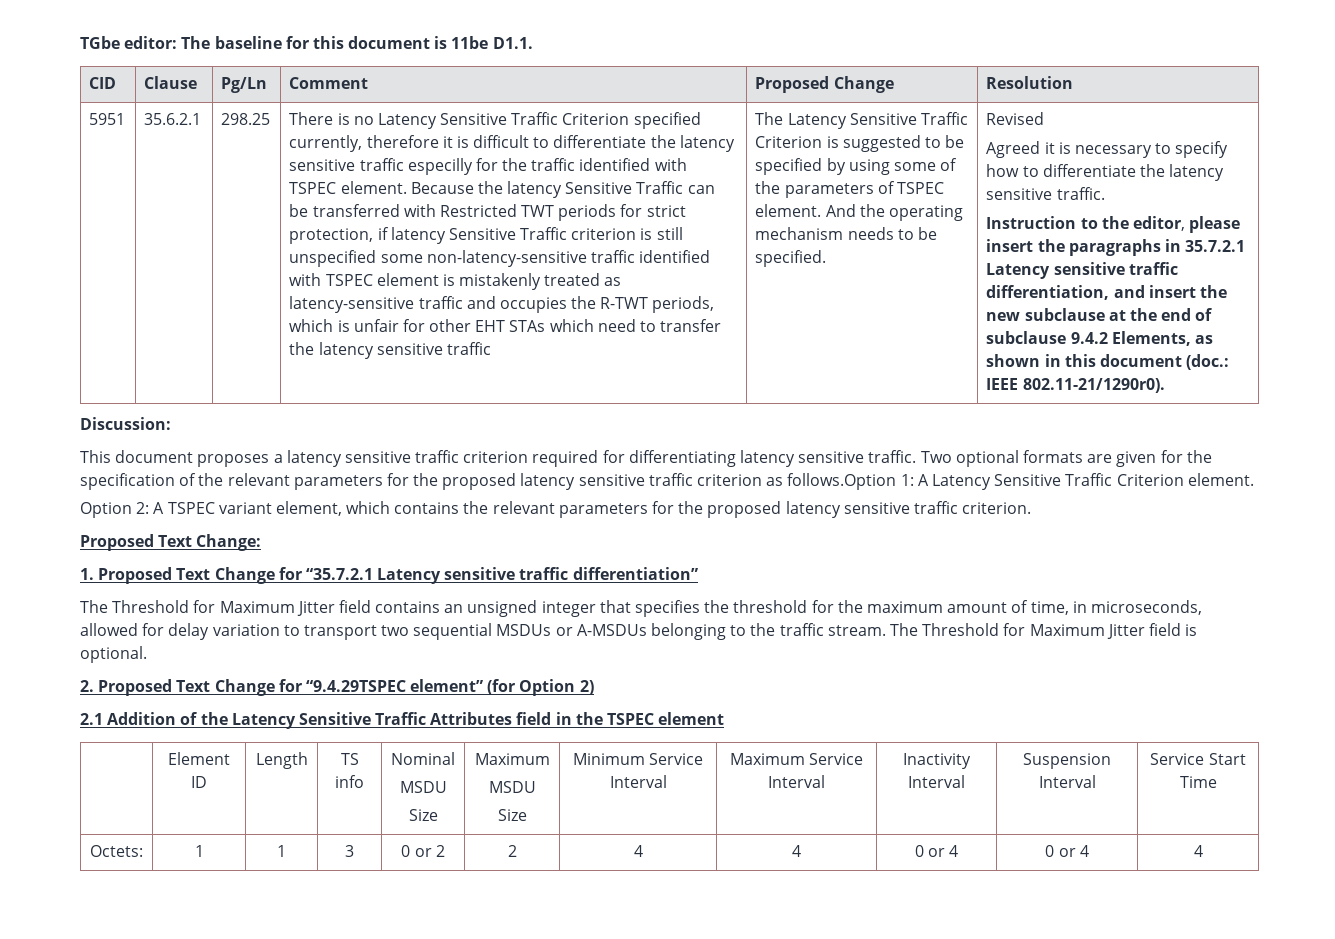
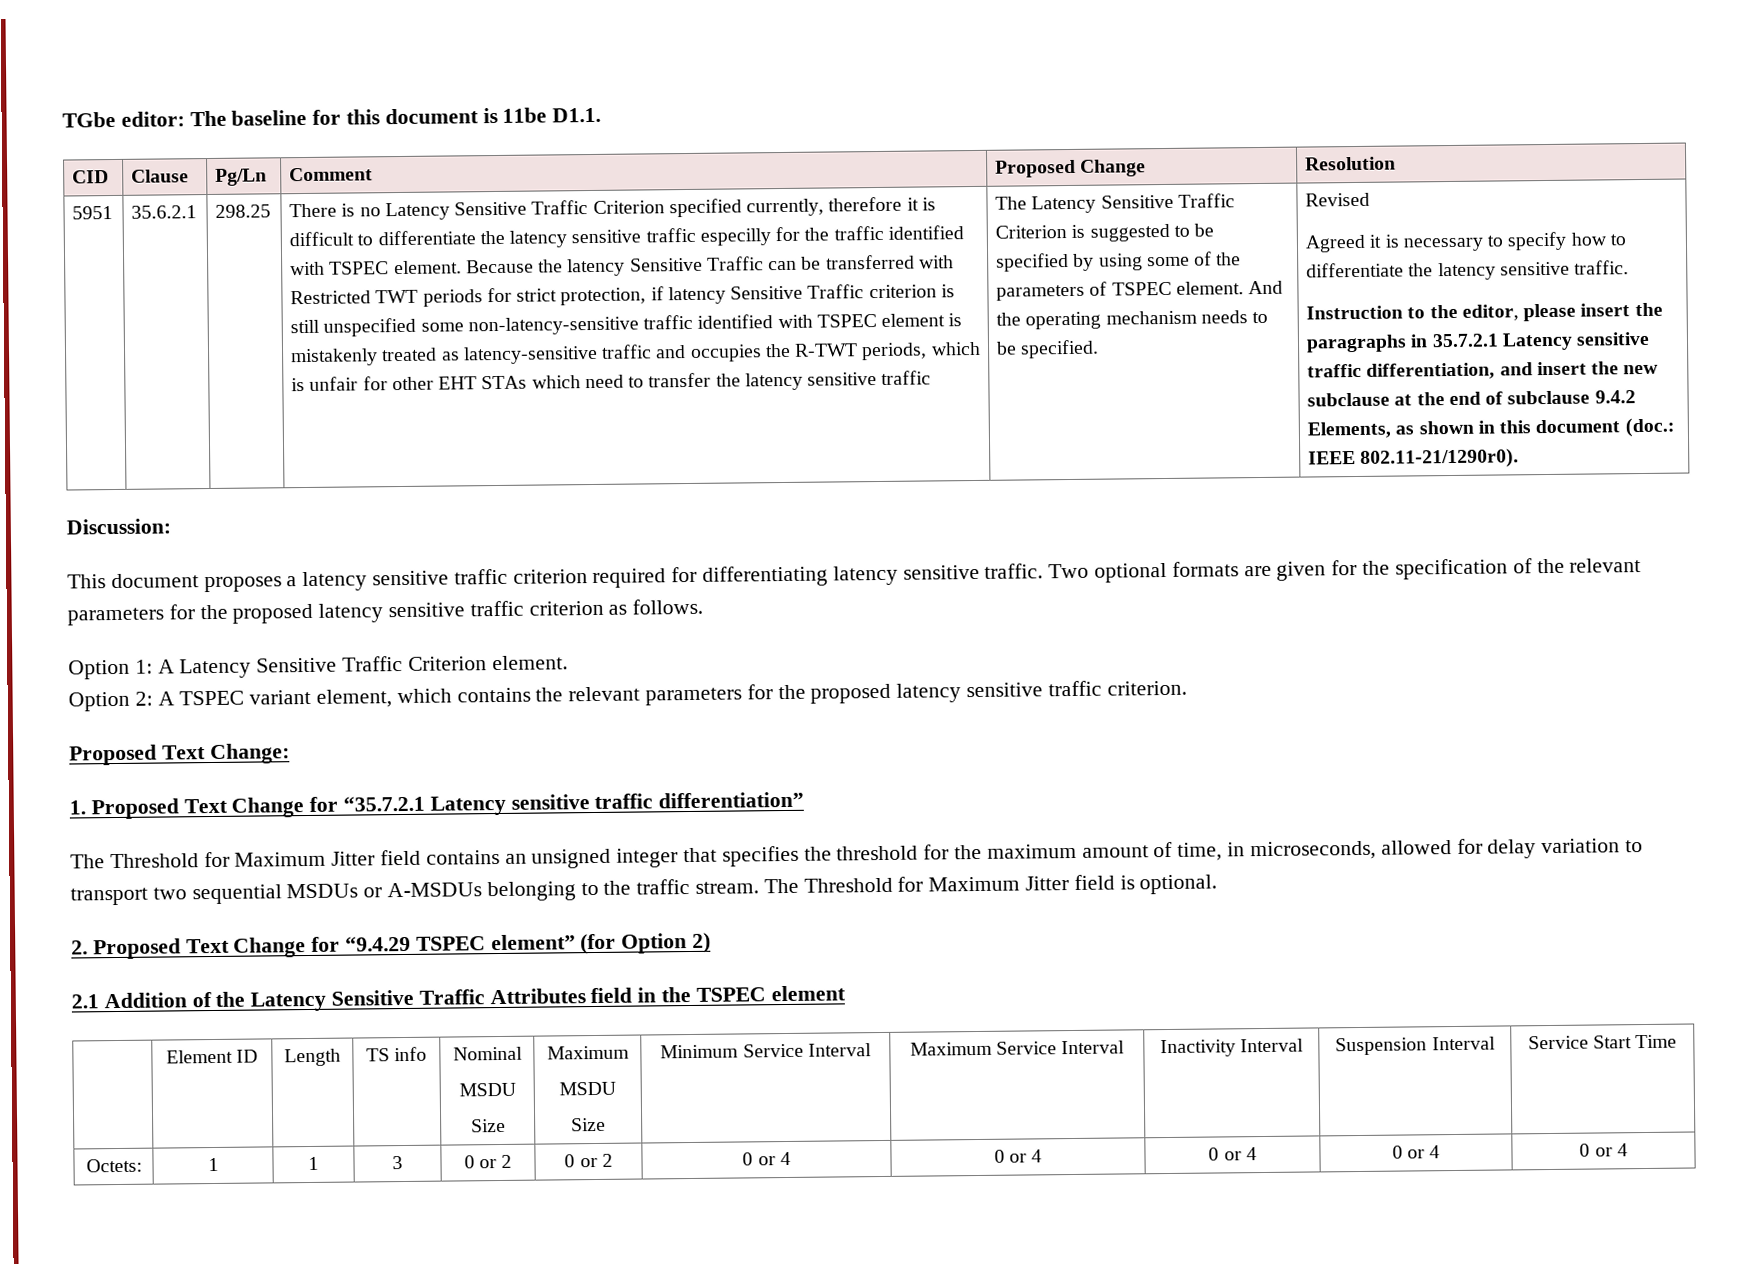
- Two optional formats are given for the specification of the relevant parameters for the proposed latency sensitive traffic criterion as follows.Option 1: A Latency Sensitive Traffic Criterion element.
+ Two optional formats are given for the specification of the relevant parameters for the proposed latency sensitive traffic criterion as follows.
+ Option 1: A Latency Sensitive Traffic Criterion element.
- 2. Proposed Text Change for “9.4.29TSPEC element” (for Option 2)
+ 2. Proposed Text Change for “9.4.29 TSPEC element” (for Option 2)
- Octets: | 1 | 1 | 3 | 0 or 2 | 2 | 4 | 4 | 0 or 4 | 0 or 4 | 4
+ Octets: | 1 | 1 | 3 | 0 or 2 | 0 or 2 | 0 or 4 | 0 or 4 | 0 or 4 | 0 or 4 | 0 or 4

